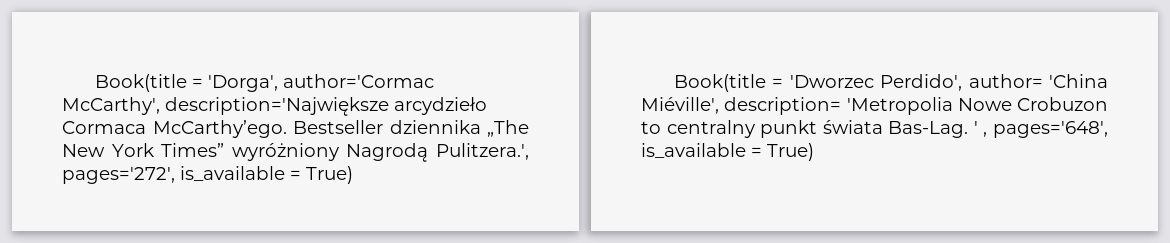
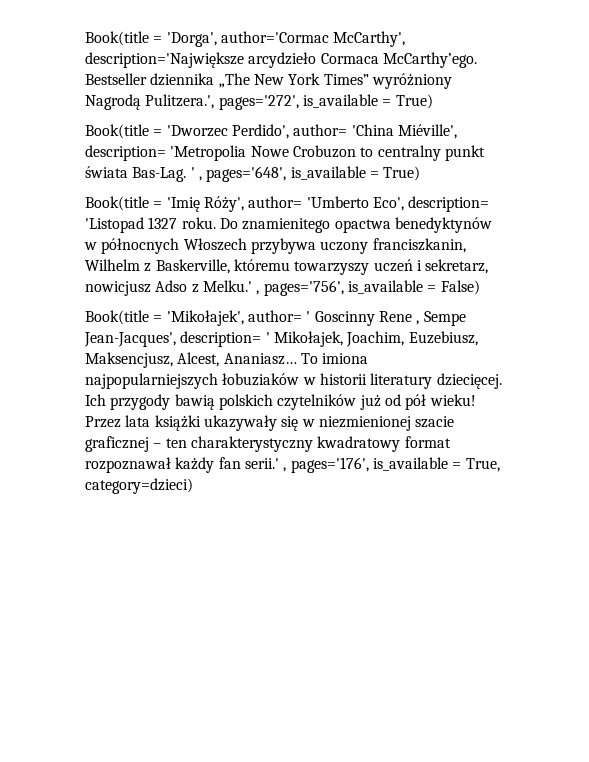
+ Book(title = 'Imię Róży', author= 'Umberto Eco', description= 'Listopad 1327 roku. Do znamienitego opactwa benedyktynów w północnych Włoszech przybywa uczony franciszkanin, Wilhelm z Baskerville, któremu towarzyszy uczeń i sekretarz, nowicjusz Adso z Melku.' , pages='756', is_available = False)
+ Book(title = 'Mikołajek', author= ' Goscinny Rene , Sempe Jean-Jacques', description= ' Mikołajek, Joachim, Euzebiusz, Maksencjusz, Alcest, Ananiasz… To imiona najpopularniejszych łobuziaków w historii literatury dziecięcej. Ich przygody bawią polskich czytelników już od pół wieku! Przez lata książki ukazywały się w niezmienionej szacie graficznej – ten charakterystyczny kwadratowy format rozpoznawał każdy fan serii.' , pages='176', is_available = True, category=dzieci)

